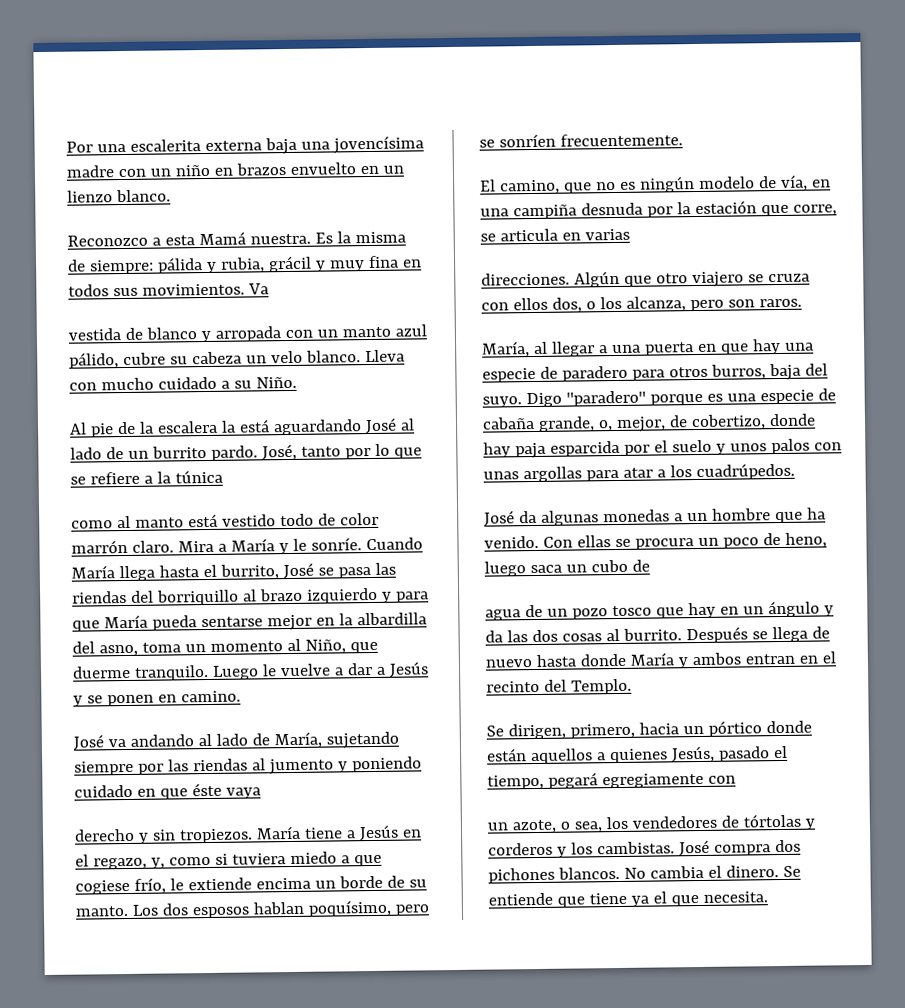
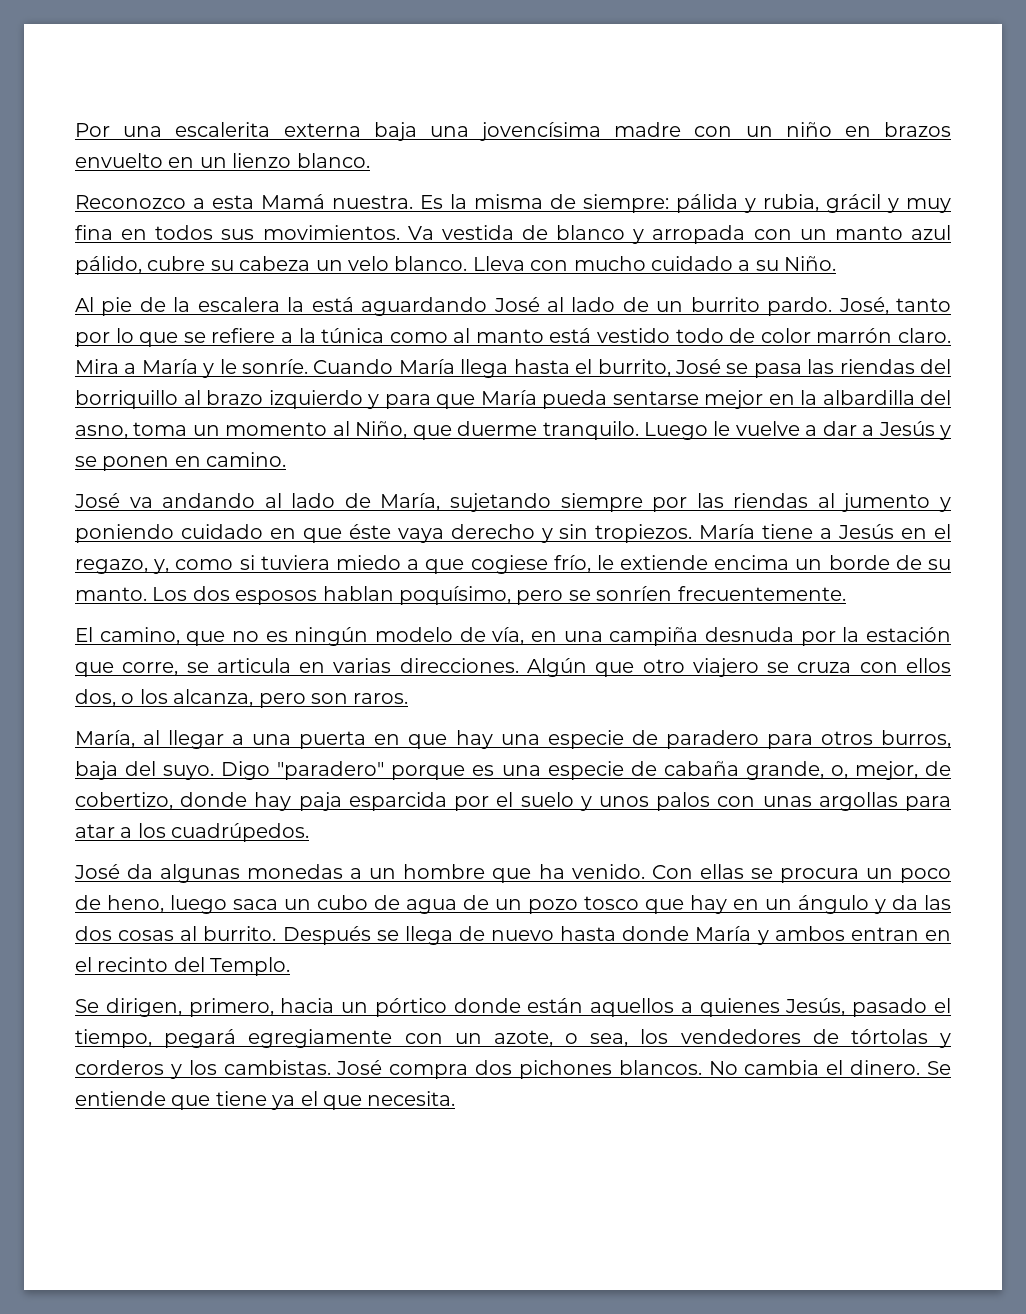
- Va
- vestida de blanco y arropada con un manto azul pálido, cubre su cabeza un velo blanco.
+ Va vestida de blanco y arropada con un manto azul pálido, cubre su cabeza un velo blanco.
- José, tanto por lo que se refiere a la túnica
- como al manto está vestido todo de color marrón claro.
+ José, tanto por lo que se refiere a la túnica como al manto está vestido todo de color marrón claro.
- José va andando al lado de María, sujetando siempre por las riendas al jumento y poniendo cuidado en que éste vaya
- derecho y sin tropiezos.
+ José va andando al lado de María, sujetando siempre por las riendas al jumento y poniendo cuidado en que éste vaya derecho y sin tropiezos.
- El camino, que no es ningún modelo de vía, en una campiña desnuda por la estación que corre, se articula en varias
- direcciones.
+ El camino, que no es ningún modelo de vía, en una campiña desnuda por la estación que corre, se articula en varias direcciones.
- Con ellas se procura un poco de heno, luego saca un cubo de
- agua de un pozo tosco que hay en un ángulo y da las dos cosas al burrito.
+ Con ellas se procura un poco de heno, luego saca un cubo de agua de un pozo tosco que hay en un ángulo y da las dos cosas al burrito.
- Se dirigen, primero, hacia un pórtico donde están aquellos a quienes Jesús, pasado el tiempo, pegará egregiamente con
- un azote, o sea, los vendedores de tórtolas y corderos y los cambistas.
+ Se dirigen, primero, hacia un pórtico donde están aquellos a quienes Jesús, pasado el tiempo, pegará egregiamente con un azote, o sea, los vendedores de tórtolas y corderos y los cambistas.

